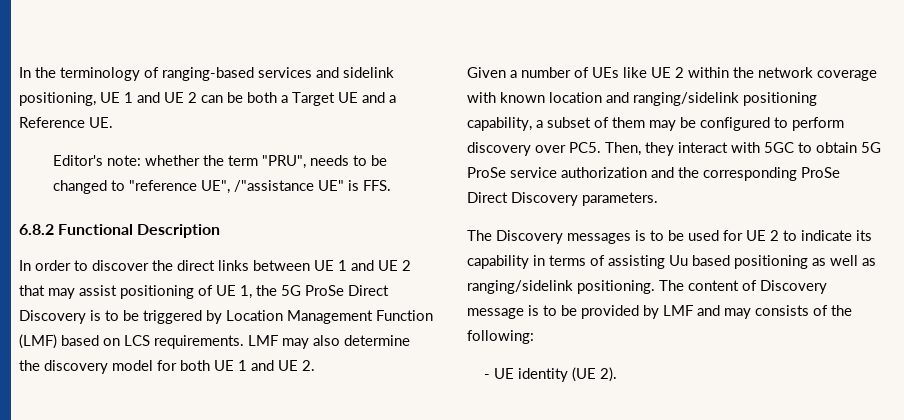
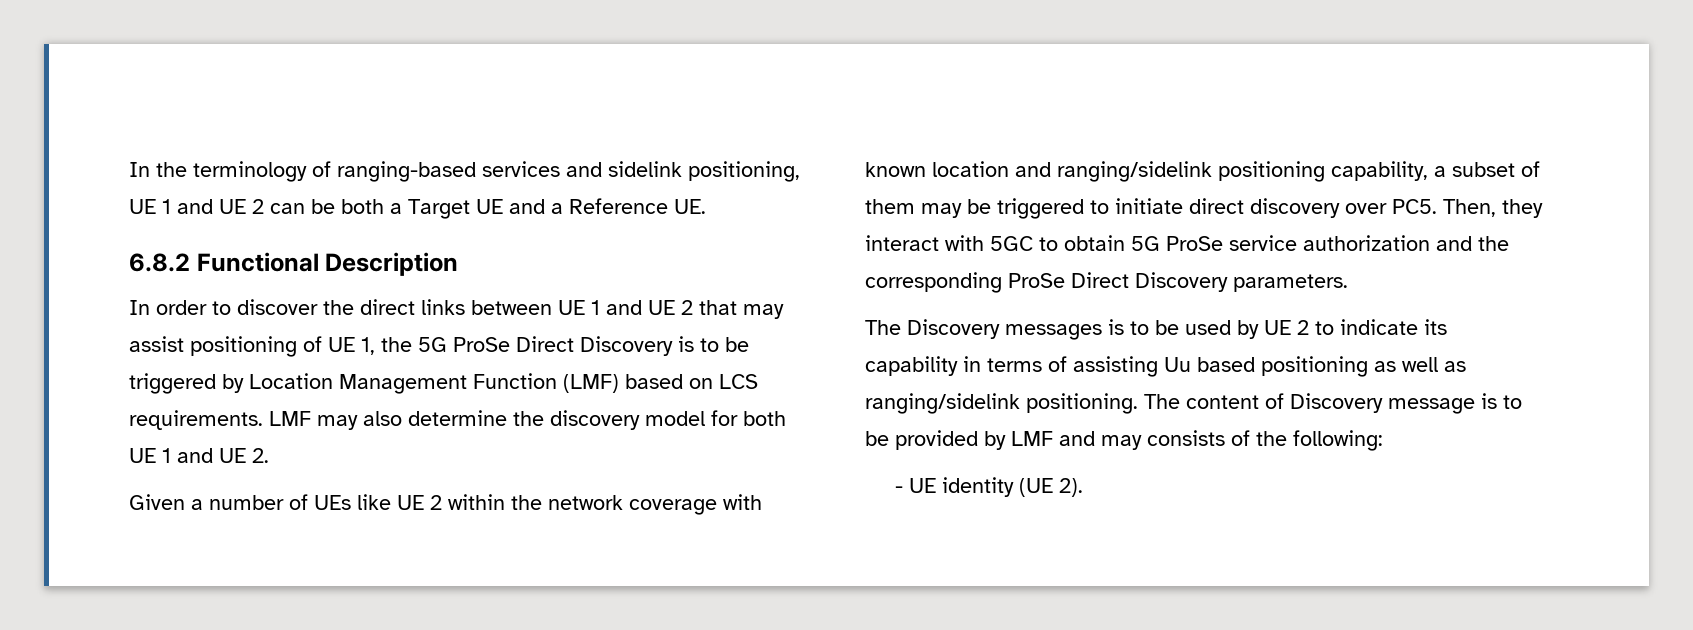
- Editor's note: whether the term "PRU", needs to be changed to "reference UE", /"assistance UE" is FFS.
- Given a number of UEs like UE 2 within the network coverage with known location and ranging/sidelink positioning capability, a subset of them may be configured to perform discovery over PC5. Then, they interact with 5GC to obtain 5G ProSe service authorization and the corresponding ProSe Direct Discovery parameters.
+ Given a number of UEs like UE 2 within the network coverage with known location and ranging/sidelink positioning capability, a subset of them may be triggered to initiate direct discovery over PC5. Then, they interact with 5GC to obtain 5G ProSe service authorization and the corresponding ProSe Direct Discovery parameters.
- The Discovery messages is to be used for UE 2 to indicate its capability in terms of assisting Uu based positioning as well as ranging/sidelink positioning.
+ The Discovery messages is to be used by UE 2 to indicate its capability in terms of assisting Uu based positioning as well as ranging/sidelink positioning.

